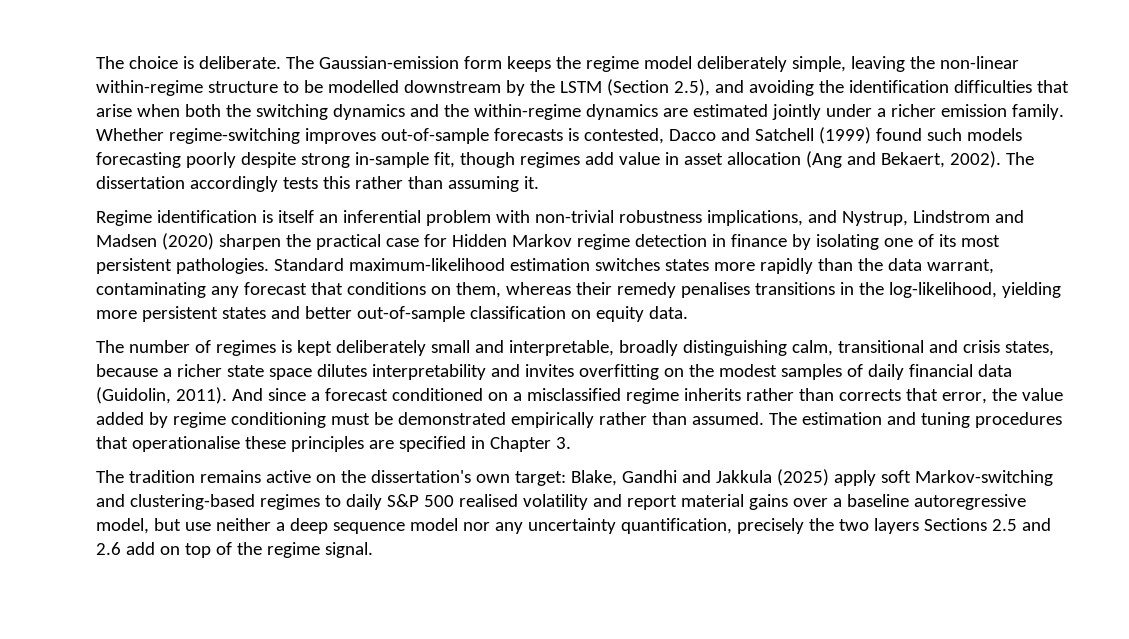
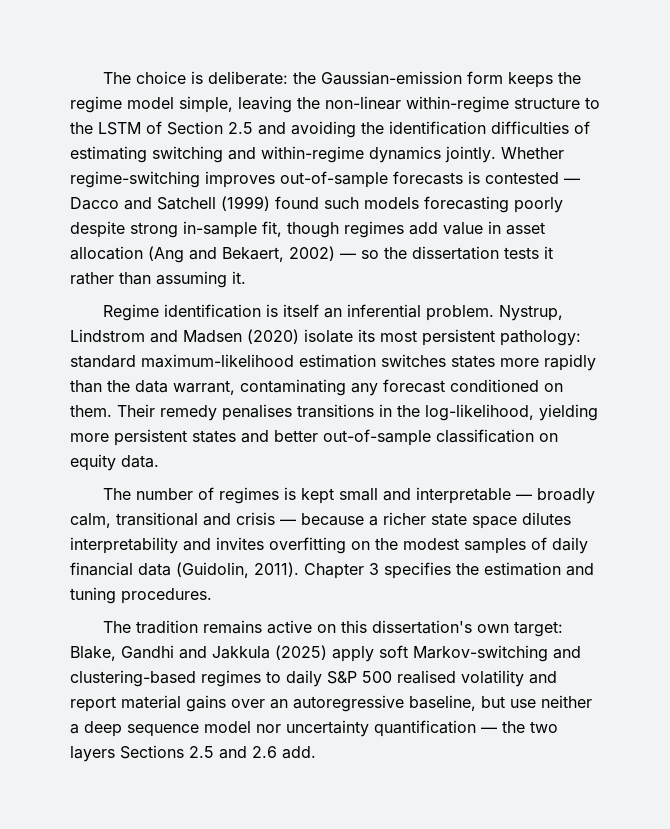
- The choice is deliberate. The Gaussian-emission form keeps the regime model deliberately simple, leaving the non-linear within-regime structure to be modelled downstream by the LSTM (Section 2.5), and avoiding the identification difficulties that arise when both the switching dynamics and the within-regime dynamics are estimated jointly under a richer emission family.
+ The choice is deliberate: the Gaussian-emission form keeps the regime model simple, leaving the non-linear within-regime structure to the LSTM of Section 2.5 and avoiding the identification difficulties of estimating switching and within-regime dynamics jointly.
- Whether regime-switching improves out-of-sample forecasts is contested, Dacco and Satchell (1999) found such models forecasting poorly despite strong in-sample fit, though regimes add value in asset allocation (Ang and Bekaert, 2002). The dissertation accordingly tests this rather than assuming it.
+ Whether regime-switching improves out-of-sample forecasts is contested — Dacco and Satchell (1999) found such models forecasting poorly despite strong in-sample fit, though regimes add value in asset allocation (Ang and Bekaert, 2002) — so the dissertation tests it rather than assuming it.
- Regime identification is itself an inferential problem with non-trivial robustness implications, and Nystrup, Lindstrom and Madsen (2020) sharpen the practical case for Hidden Markov regime detection in finance by isolating one of its most persistent pathologies. Standard maximum-likelihood estimation switches states more rapidly than the data warrant, contaminating any forecast that conditions on them, whereas their remedy penalises transitions in the log-likelihood, yielding more persistent states and better out-of-sample classification on equity data.
+ Regime identification is itself an inferential problem. Nystrup, Lindstrom and Madsen (2020) isolate its most persistent pathology: standard maximum-likelihood estimation switches states more rapidly than the data warrant, contaminating any forecast conditioned on them. Their remedy penalises transitions in the log-likelihood, yielding more persistent states and better out-of-sample classification on equity data.
- The number of regimes is kept deliberately small and interpretable, broadly distinguishing calm, transitional and crisis states, because a richer state space dilutes interpretability and invites overfitting on the modest samples of daily financial data (Guidolin, 2011).
+ The number of regimes is kept small and interpretable — broadly calm, transitional and crisis — because a richer state space dilutes interpretability and invites overfitting on the modest samples of daily financial data (Guidolin, 2011).
- And since a forecast conditioned on a misclassified regime inherits rather than corrects that error, the value added by regime conditioning must be demonstrated empirically rather than assumed. The estimation and tuning procedures that operationalise these principles are specified in Chapter 3.
+ Chapter 3 specifies the estimation and tuning procedures.
- The tradition remains active on the dissertation's own target: Blake, Gandhi and Jakkula (2025) apply soft Markov-switching and clustering-based regimes to daily S&P 500 realised volatility and report material gains over a baseline autoregressive model, but use neither a deep sequence model nor any uncertainty quantification, precisely the two layers Sections 2.5 and 2.6 add on top of the regime signal.
+ The tradition remains active on this dissertation's own target: Blake, Gandhi and Jakkula (2025) apply soft Markov-switching and clustering-based regimes to daily S&P 500 realised volatility and report material gains over an autoregressive baseline, but use neither a deep sequence model nor uncertainty quantification — the two layers Sections 2.5 and 2.6 add.

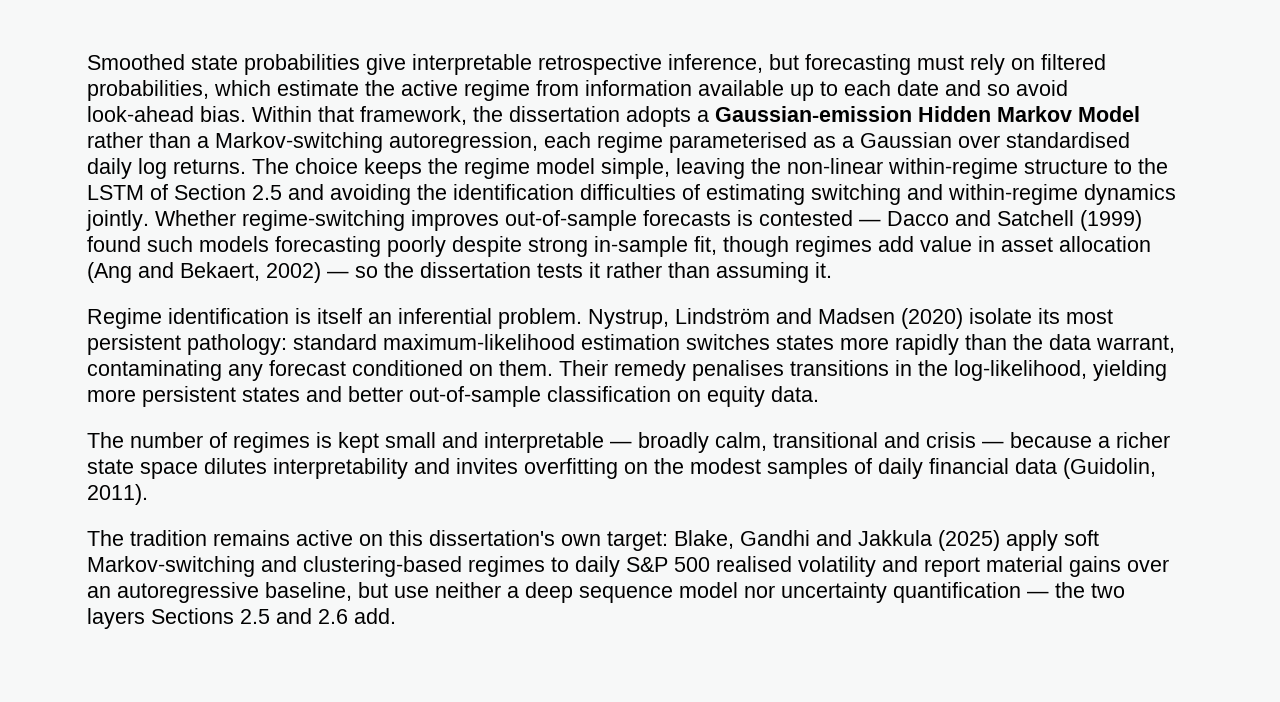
- The choice is deliberate: the Gaussian-emission form keeps the regime model simple, leaving the non-linear within-regime structure to the LSTM of Section 2.5 and avoiding the identification difficulties of estimating switching and within-regime dynamics jointly.
+ Smoothed state probabilities give interpretable retrospective inference, but forecasting must rely on filtered probabilities, which estimate the active regime from information available up to each date and so avoid look-ahead bias. Within that framework, the dissertation adopts a Gaussian-emission Hidden Markov Model rather than a Markov-switching autoregression, each regime parameterised as a Gaussian over standardised daily log returns. The choice keeps the regime model simple, leaving the non-linear within-regime structure to the LSTM of Section 2.5 and avoiding the identification difficulties of estimating switching and within-regime dynamics jointly.
- Nystrup, Lindstrom and Madsen (2020) isolate its most persistent pathology: standard maximum-likelihood estimation switches states more rapidly than the data warrant, contaminating any forecast conditioned on them.
+ Nystrup, Lindström and Madsen (2020) isolate its most persistent pathology: standard maximum-likelihood estimation switches states more rapidly than the data warrant, contaminating any forecast conditioned on them.
- Chapter 3 specifies the estimation and tuning procedures.

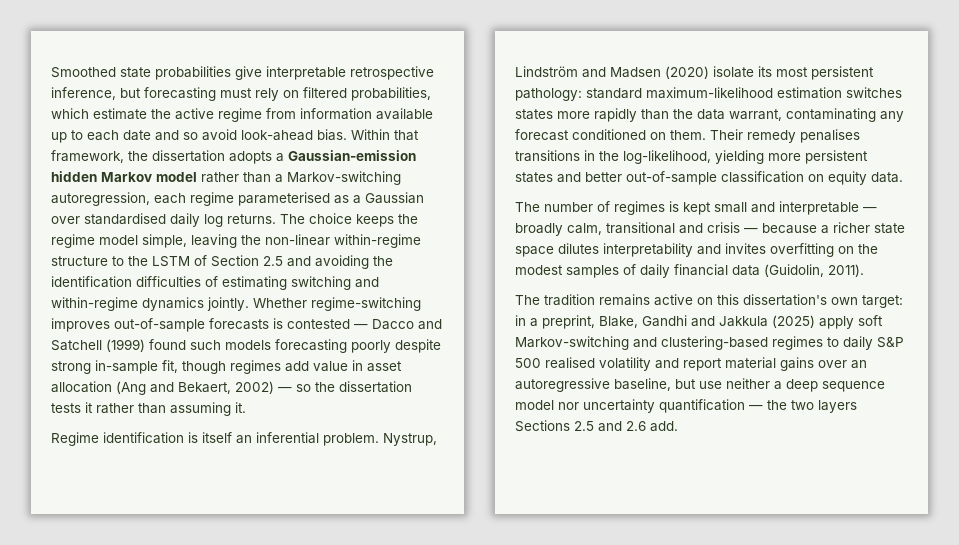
- Within that framework, the dissertation adopts a Gaussian-emission Hidden Markov Model rather than a Markov-switching autoregression, each regime parameterised as a Gaussian over standardised daily log returns.
+ Within that framework, the dissertation adopts a Gaussian-emission hidden Markov model rather than a Markov-switching autoregression, each regime parameterised as a Gaussian over standardised daily log returns.
- The tradition remains active on this dissertation's own target: Blake, Gandhi and Jakkula (2025) apply soft Markov-switching and clustering-based regimes to daily S&P 500 realised volatility and report material gains over an autoregressive baseline, but use neither a deep sequence model nor uncertainty quantification — the two layers Sections 2.5 and 2.6 add.
+ The tradition remains active on this dissertation's own target: in a preprint, Blake, Gandhi and Jakkula (2025) apply soft Markov-switching and clustering-based regimes to daily S&P 500 realised volatility and report material gains over an autoregressive baseline, but use neither a deep sequence model nor uncertainty quantification — the two layers Sections 2.5 and 2.6 add.

